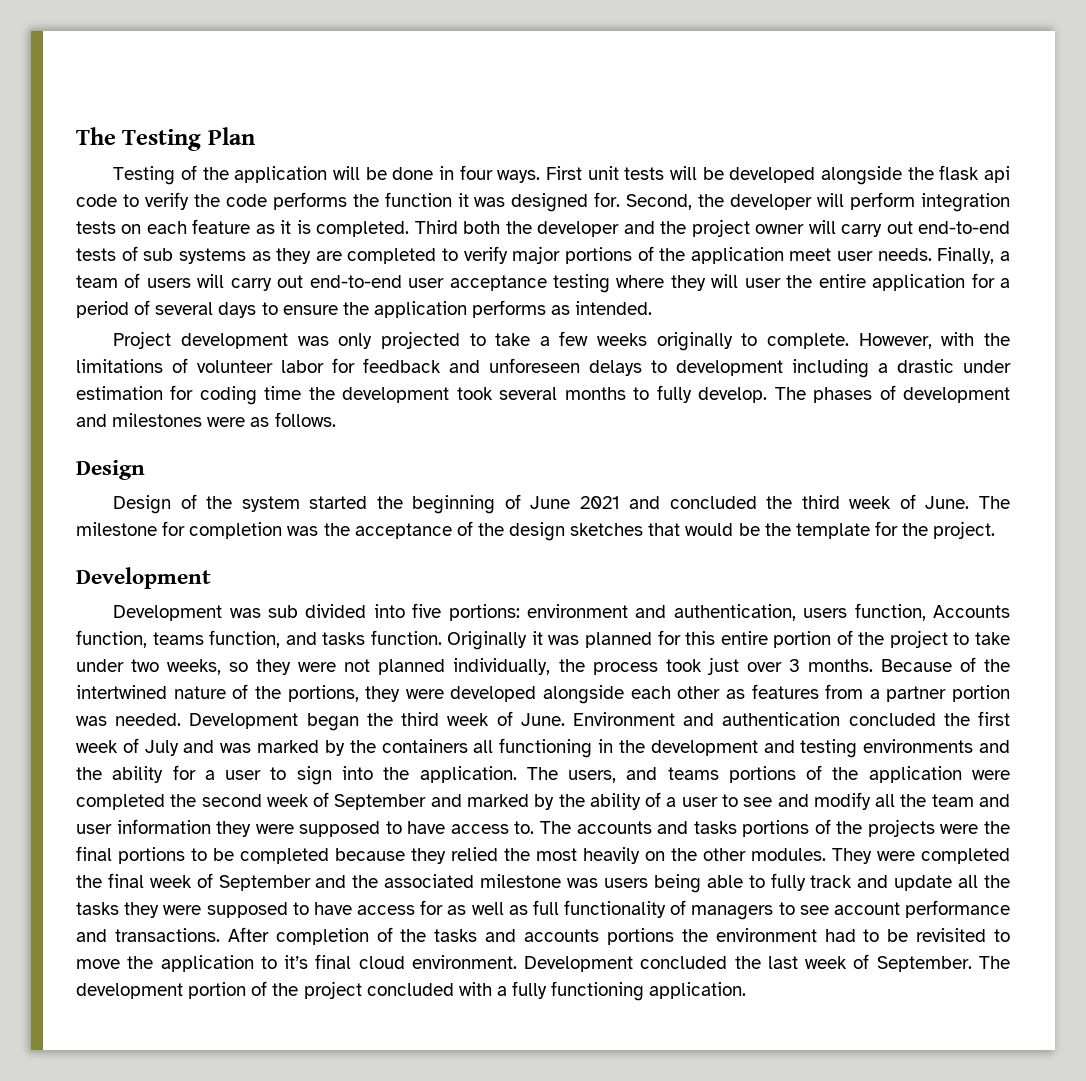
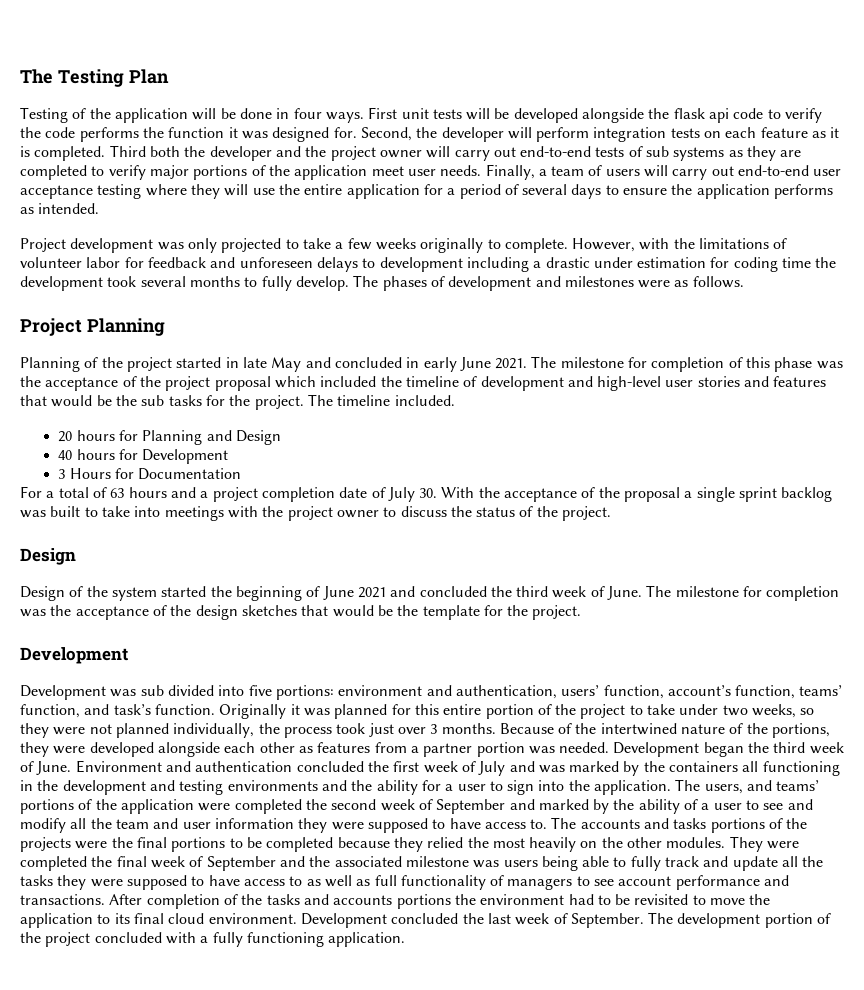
- Finally, a team of users will carry out end-to-end user acceptance testing where they will user the entire application for a period of several days to ensure the application performs as intended.
+ Finally, a team of users will carry out end-to-end user acceptance testing where they will use the entire application for a period of several days to ensure the application performs as intended.
+ Project Planning
+ Planning of the project started in late May and concluded in early June 2021. The milestone for completion of this phase was the acceptance of the project proposal which included the timeline of development and high-level user stories and features that would be the sub tasks for the project. The timeline included.
+ 20 hours for Planning and Design
+ 40 hours for Development
+ 3 Hours for Documentation
+ For a total of 63 hours and a project completion date of July 30. With the acceptance of the proposal a single sprint backlog was built to take into meetings with the project owner to discuss the status of the project.
- Development was sub divided into five portions: environment and authentication, users function, Accounts function, teams function, and tasks function.
+ Development was sub divided into five portions: environment and authentication, users’ function, account’s function, teams’ function, and task’s function.
- The users, and teams portions of the application were completed the second week of September and marked by the ability of a user to see and modify all the team and user information they were supposed to have access to.
+ The users, and teams’ portions of the application were completed the second week of September and marked by the ability of a user to see and modify all the team and user information they were supposed to have access to.
- They were completed the final week of September and the associated milestone was users being able to fully track and update all the tasks they were supposed to have access for as well as full functionality of managers to see account performance and transactions.
+ They were completed the final week of September and the associated milestone was users being able to fully track and update all the tasks they were supposed to have access to as well as full functionality of managers to see account performance and transactions.
- After completion of the tasks and accounts portions the environment had to be revisited to move the application to it’s final cloud environment.
+ After completion of the tasks and accounts portions the environment had to be revisited to move the application to its final cloud environment.

